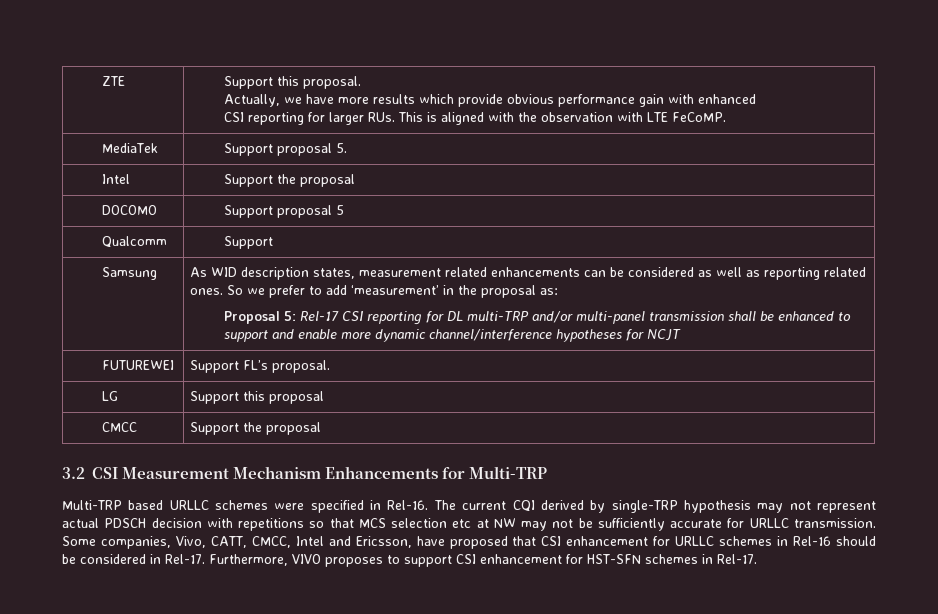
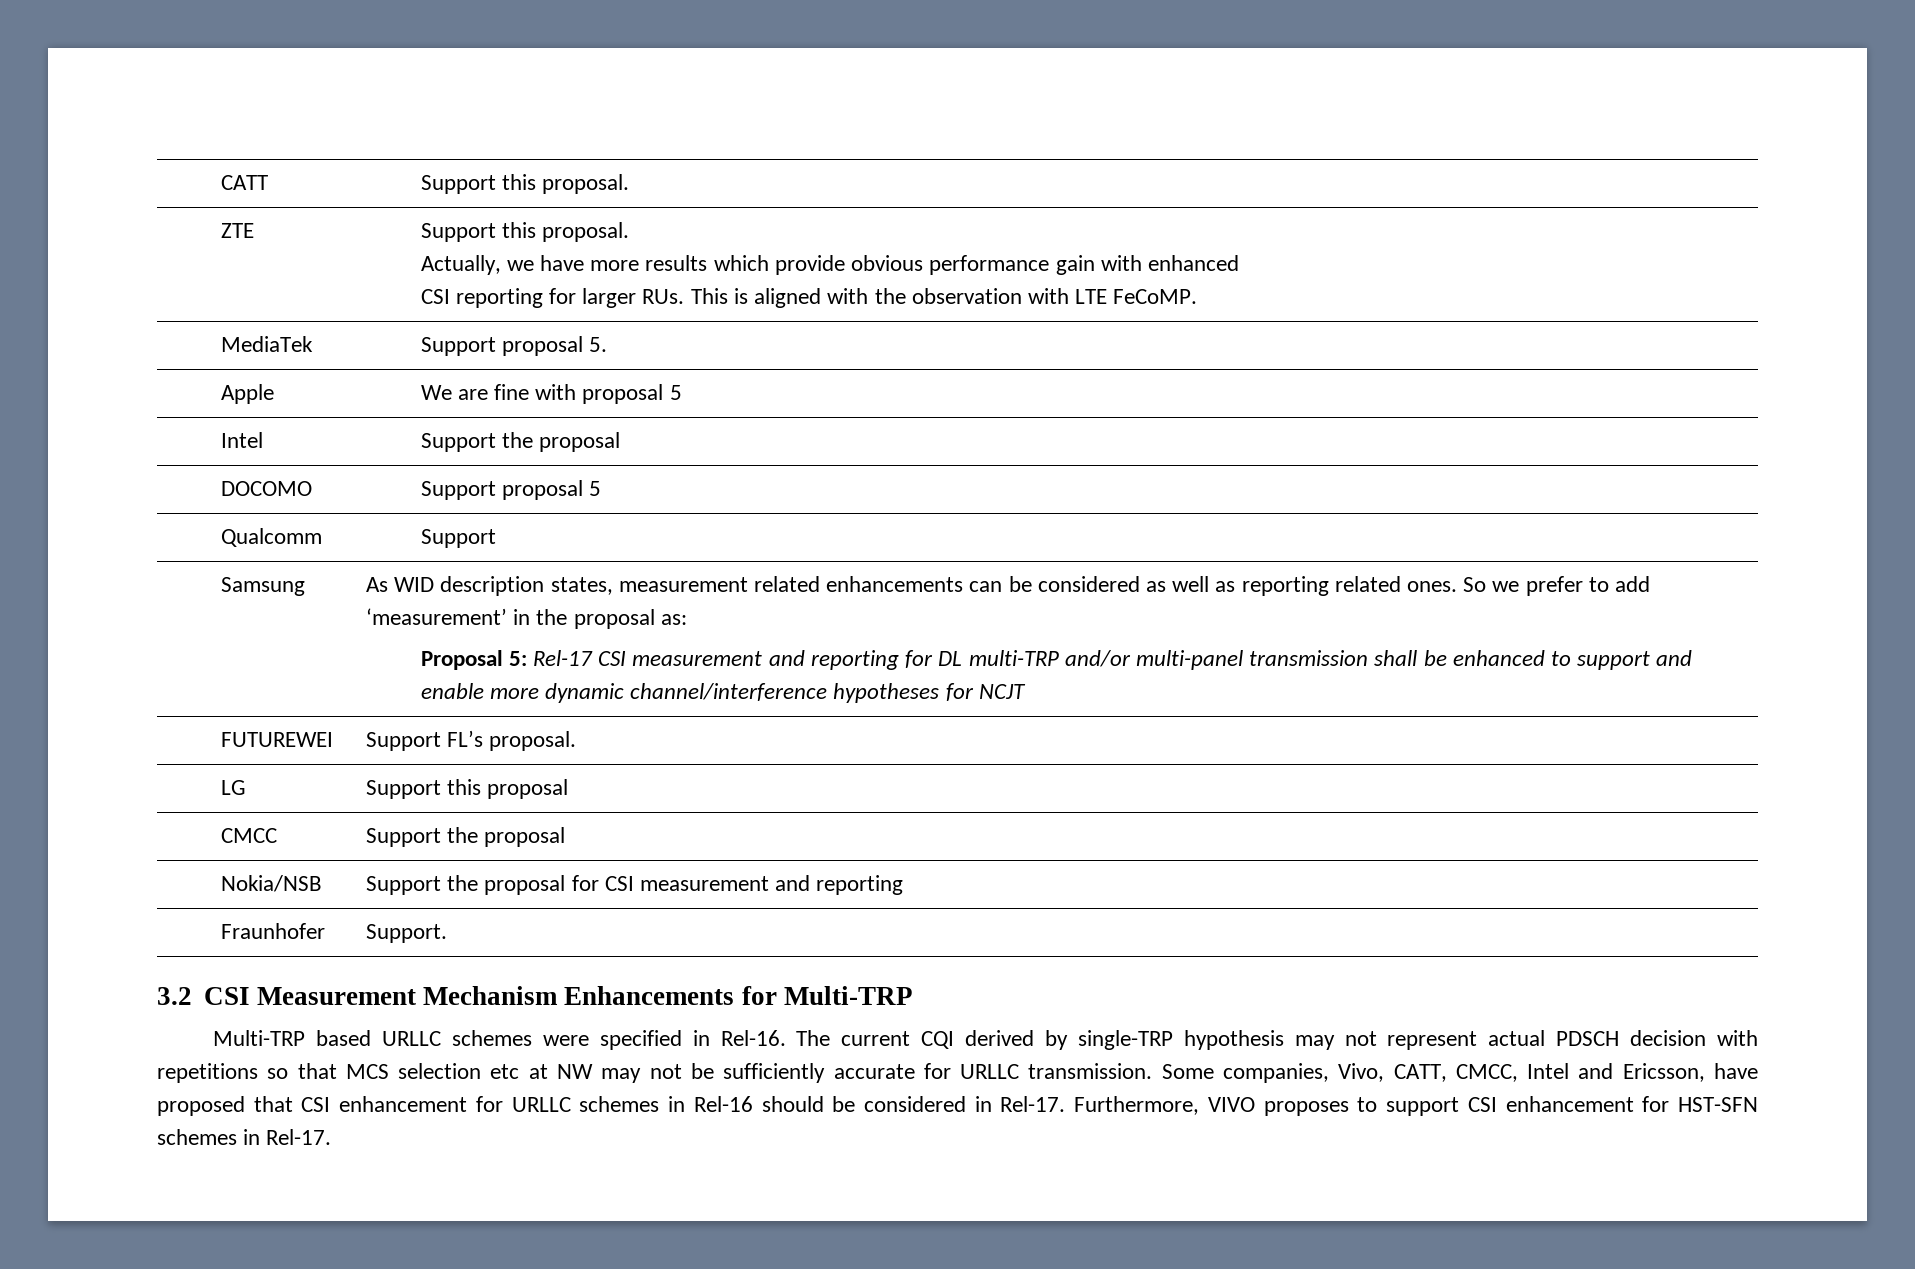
+ CATT | Support this proposal.
+ Apple | We are fine with proposal 5
- Proposal 5: Rel-17 CSI reporting for DL multi-TRP and/or multi-panel transmission shall be enhanced to support and enable more dynamic channel/interference hypotheses for NCJT
+ Proposal 5: Rel-17 CSI measurement and reporting for DL multi-TRP and/or multi-panel transmission shall be enhanced to support and enable more dynamic channel/interference hypotheses for NCJT
+ Nokia/NSB | Support the proposal for CSI measurement and reporting
+ Fraunhofer | Support.

